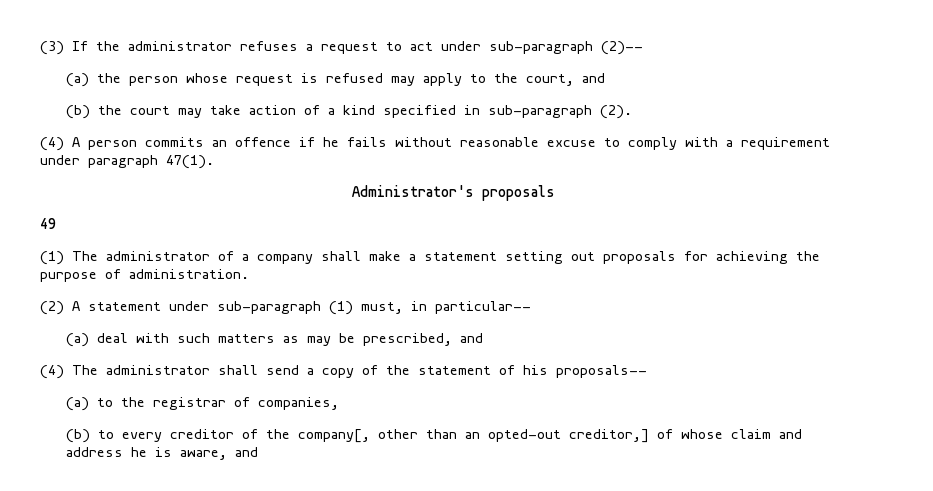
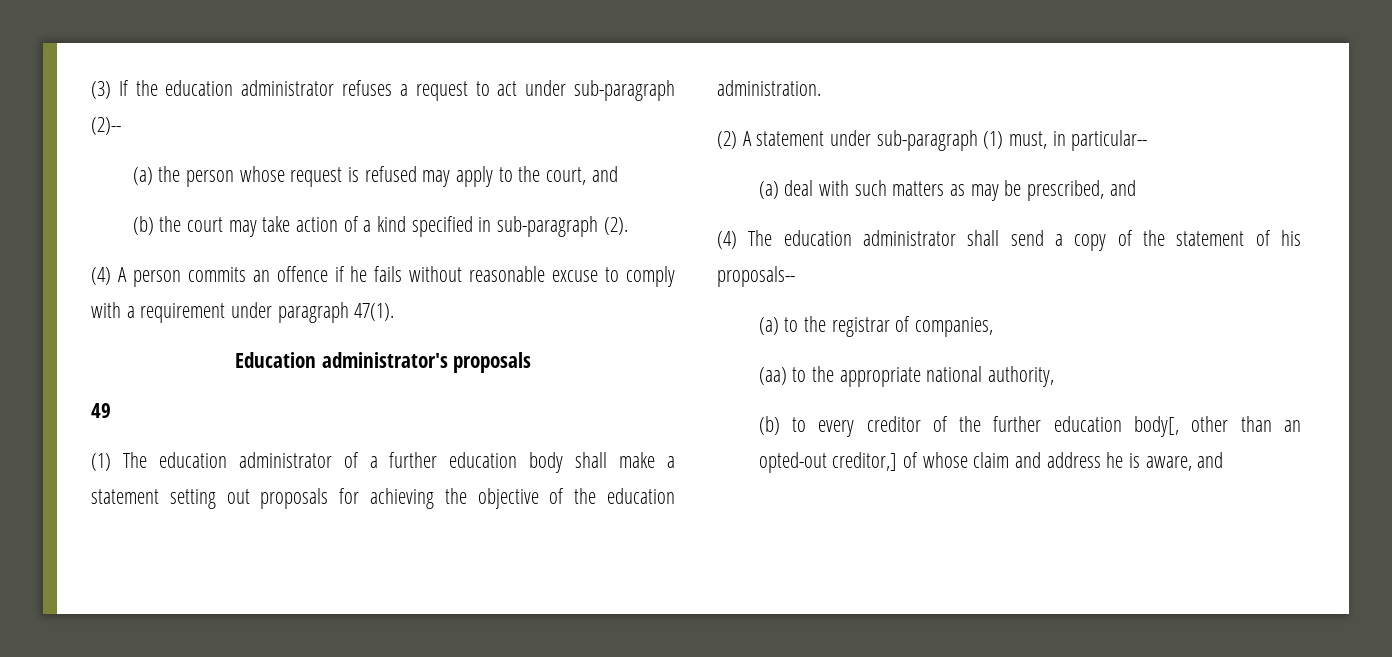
- (3) If the administrator refuses a request to act under sub-paragraph (2)--
+ (3) If the education administrator refuses a request to act under sub-paragraph (2)--
- Administrator's proposals
+ Education administrator's proposals
- (1) The administrator of a company shall make a statement setting out proposals for achieving the purpose of administration.
+ (1) The education administrator of a further education body shall make a statement setting out proposals for achieving the objective of the education administration.
- (4) The administrator shall send a copy of the statement of his proposals--
+ (4) The education administrator shall send a copy of the statement of his proposals--
+ (aa) to the appropriate national authority,
- (b) to every creditor of the company[, other than an opted-out creditor,] of whose claim and address he is aware, and
+ (b) to every creditor of the further education body[, other than an opted-out creditor,] of whose claim and address he is aware, and

